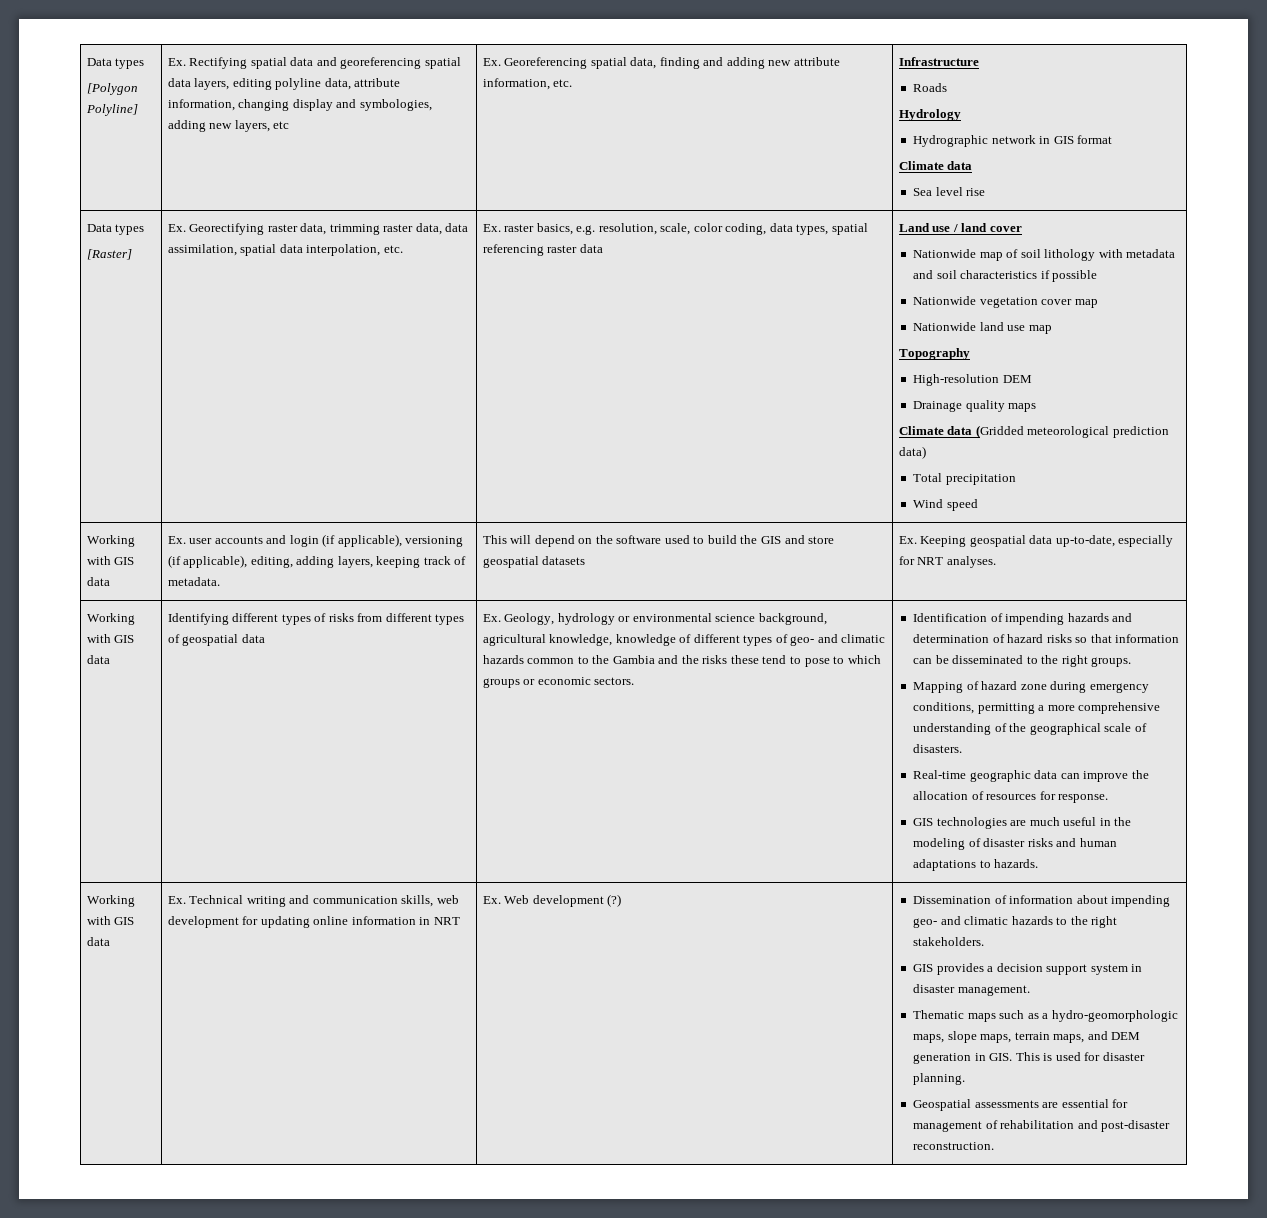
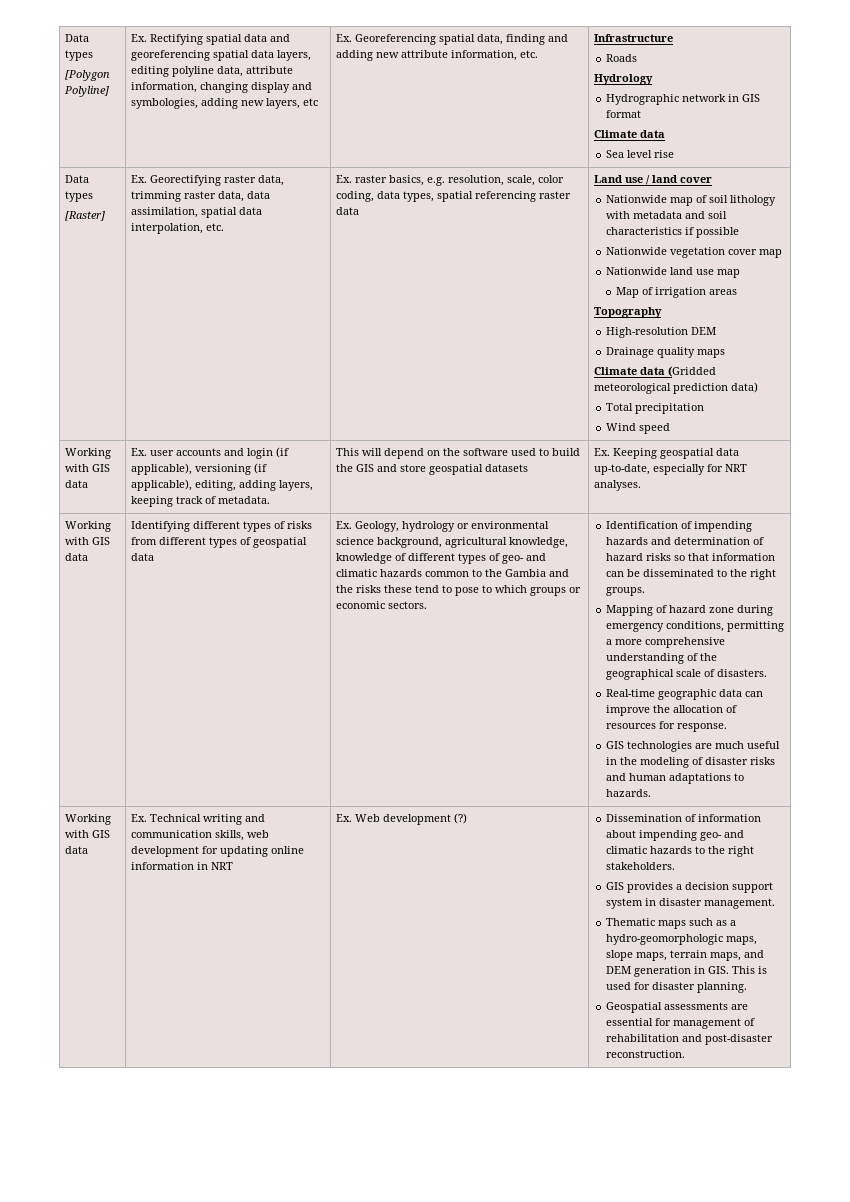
+ Map of irrigation areas

